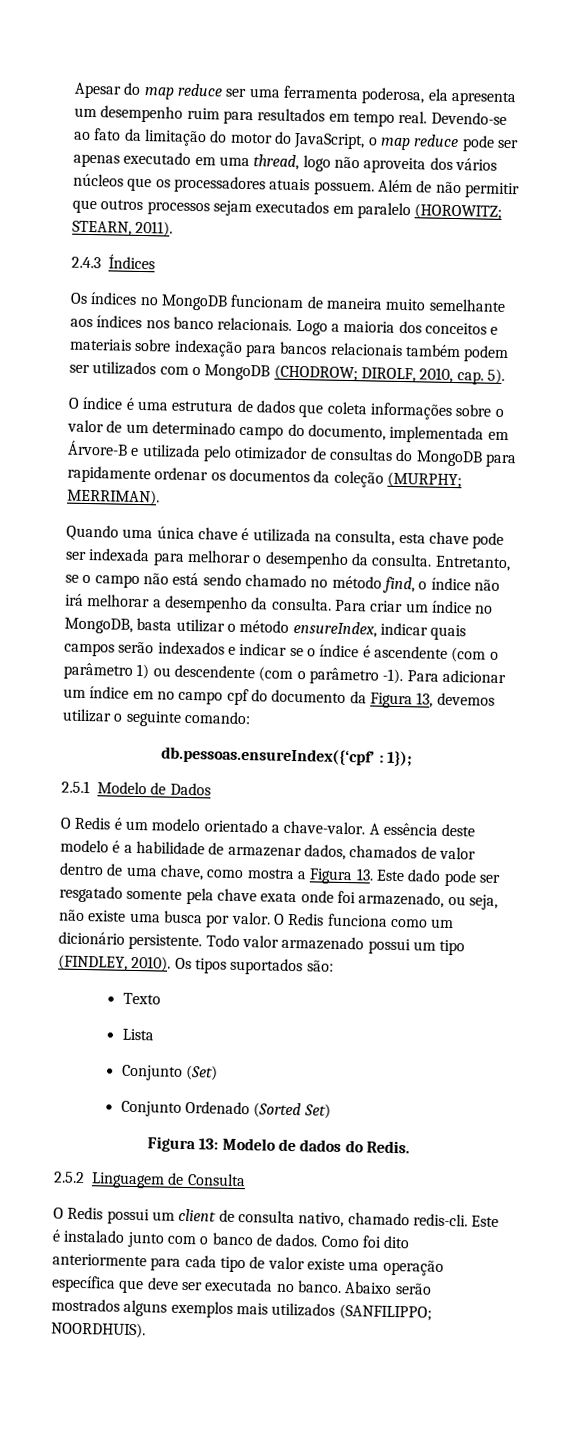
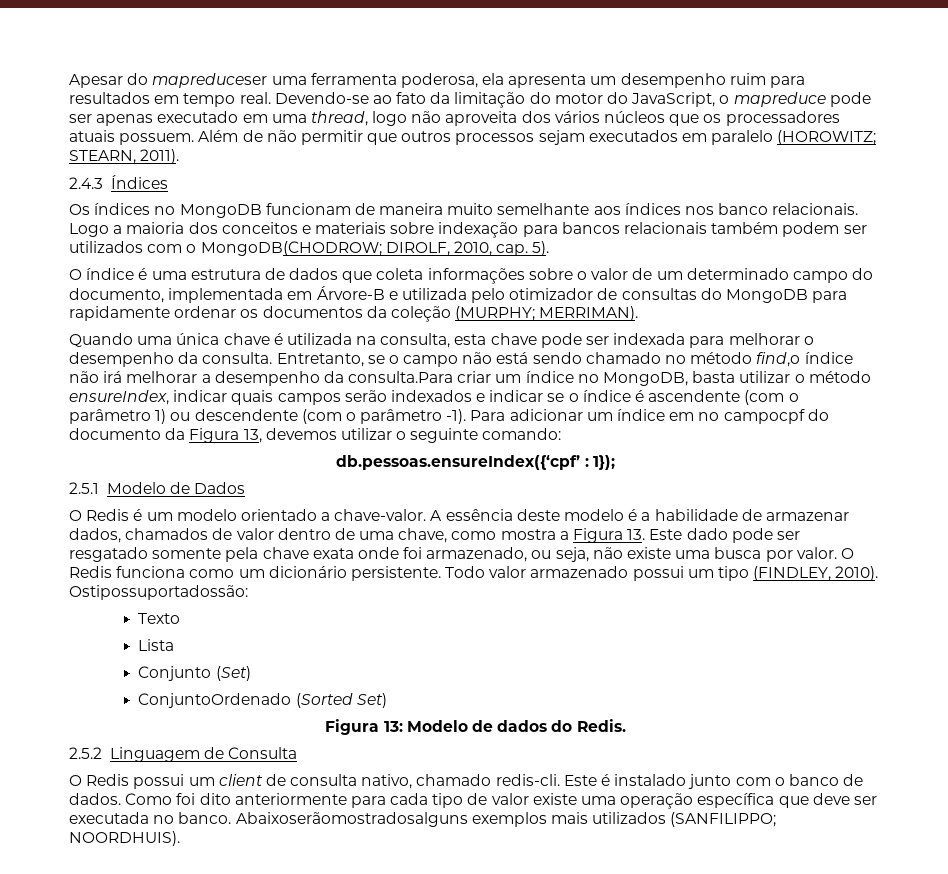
- Apesar do map reduce ser uma ferramenta poderosa, ela apresenta um desempenho ruim para resultados em tempo real.
+ Apesar do mapreduceser uma ferramenta poderosa, ela apresenta um desempenho ruim para resultados em tempo real.
- Devendo-se ao fato da limitação do motor do JavaScript, o map reduce pode ser apenas executado em uma thread, logo não aproveita dos vários núcleos que os processadores atuais possuem.
+ Devendo-se ao fato da limitação do motor do JavaScript, o mapreduce pode ser apenas executado em uma thread, logo não aproveita dos vários núcleos que os processadores atuais possuem.
- Logo a maioria dos conceitos e materiais sobre indexação para bancos relacionais também podem ser utilizados com o MongoDB (CHODROW; DIROLF, 2010, cap.
+ Logo a maioria dos conceitos e materiais sobre indexação para bancos relacionais também podem ser utilizados com o MongoDB(CHODROW; DIROLF, 2010, cap.
- Entretanto, se o campo não está sendo chamado no método find, o índice não irá melhorar a desempenho da consulta. Para criar um índice no MongoDB, basta utilizar o método ensureIndex, indicar quais campos serão indexados e indicar se o índice é ascendente (com o parâmetro 1) ou descendente (com o parâmetro -1).
+ Entretanto, se o campo não está sendo chamado no método find,o índice não irá melhorar a desempenho da consulta.Para criar um índice no MongoDB, basta utilizar o método ensureIndex, indicar quais campos serão indexados e indicar se o índice é ascendente (com o parâmetro 1) ou descendente (com o parâmetro -1).
- Para adicionar um índice em no campo cpf do documento da Figura 13, devemos utilizar o seguinte comando:
+ Para adicionar um índice em no campocpf do documento da Figura 13, devemos utilizar o seguinte comando:
- Os tipos suportados são:
+ Ostipossuportadossão:
- Conjunto Ordenado (Sorted Set)
+ ConjuntoOrdenado (Sorted Set)
- Abaixo serão mostrados alguns exemplos mais utilizados (SANFILIPPO; NOORDHUIS).
+ Abaixoserãomostradosalguns exemplos mais utilizados (SANFILIPPO; NOORDHUIS).

